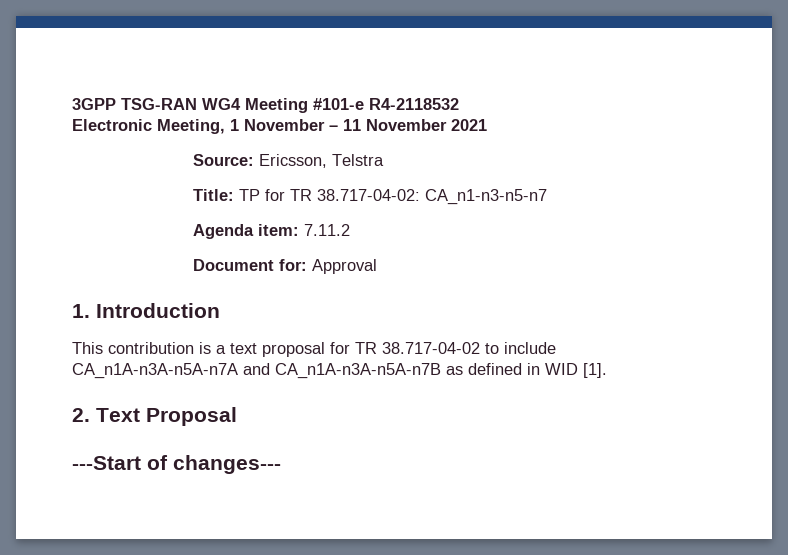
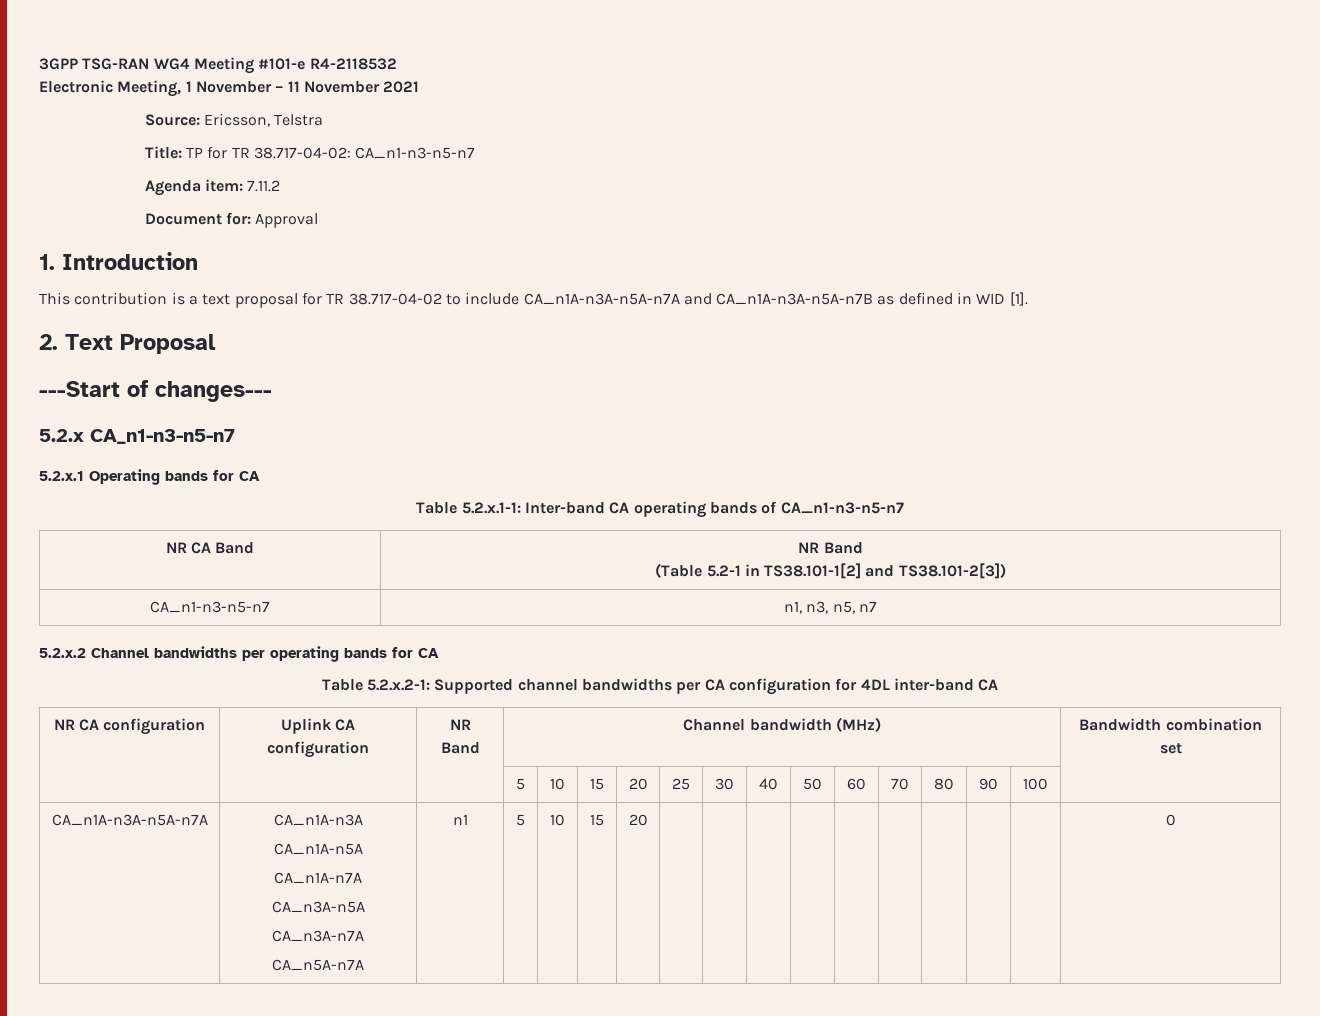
+ 5.2.x CA_n1-n3-n5-n7
+ 5.2.x.1 Operating bands for CA
+ Table 5.2.x.1-1: Inter-band CA operating bands of CA_n1-n3-n5-n7
+ NR CA Band | NR Band
+ (Table 5.2-1 in TS38.101-1[2] and TS38.101-2[3])
+ CA_n1-n3-n5-n7 | n1, n3, n5, n7
+ 5.2.x.2 Channel bandwidths per operating bands for CA
+ Table 5.2.x.2-1: Supported channel bandwidths per CA configuration for 4DL inter-band CA
+ NR CA configuration | Uplink CA configuration | NR Band | Channel bandwidth (MHz) | Bandwidth combination set
+ | | | 5 | 10 | 15 | 20 | 25 | 30 | 40 | 50 | 60 | 70 | 80 | 90 | 100 |
+ CA_n1A-n3A-n5A-n7A | CA_n1A-n3A
+ CA_n1A-n5A
+ CA_n1A-n7A
+ CA_n3A-n5A
+ CA_n3A-n7A
+ CA_n5A-n7A | n1 | 5 | 10 | 15 | 20 | | | | | | | | | | 0

